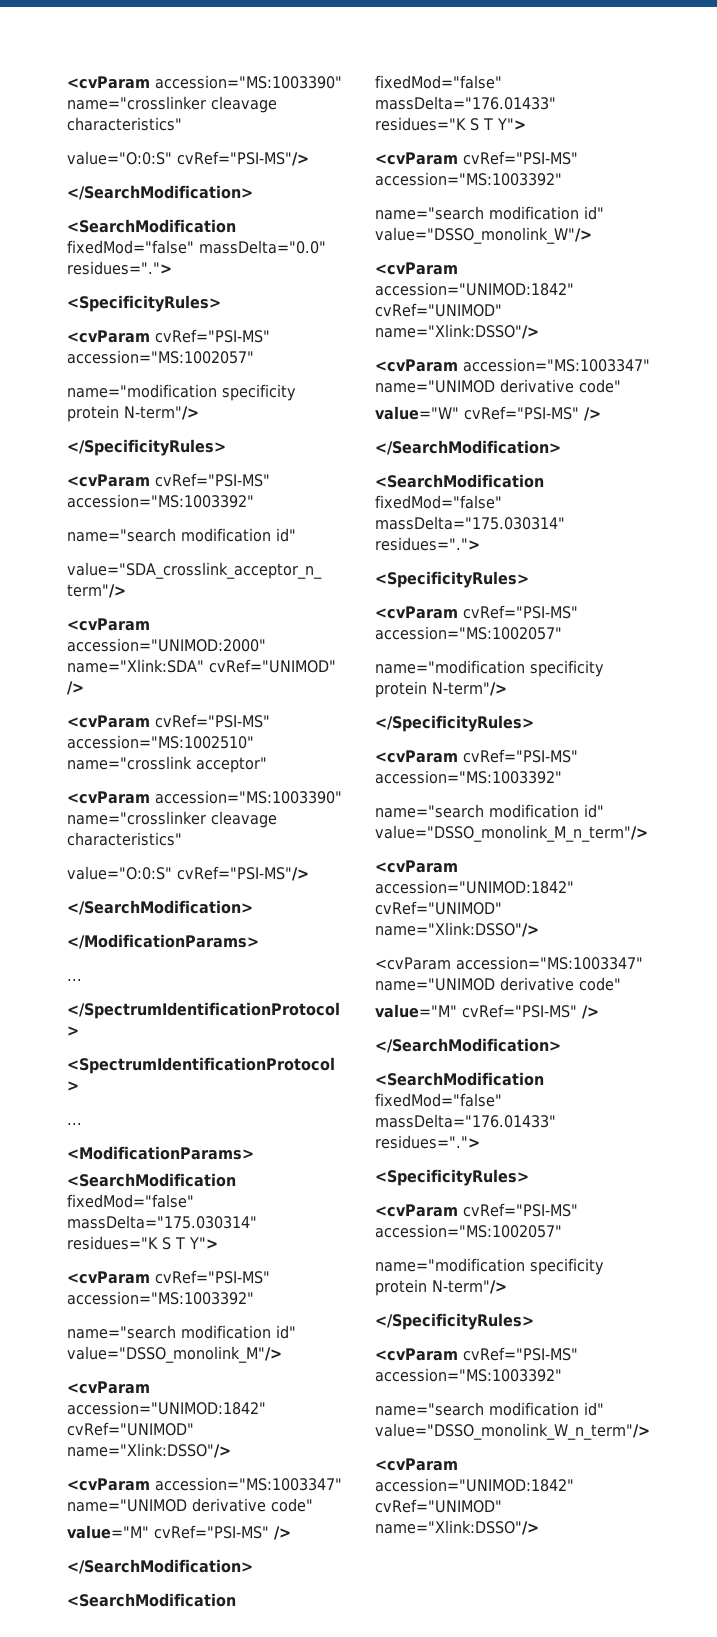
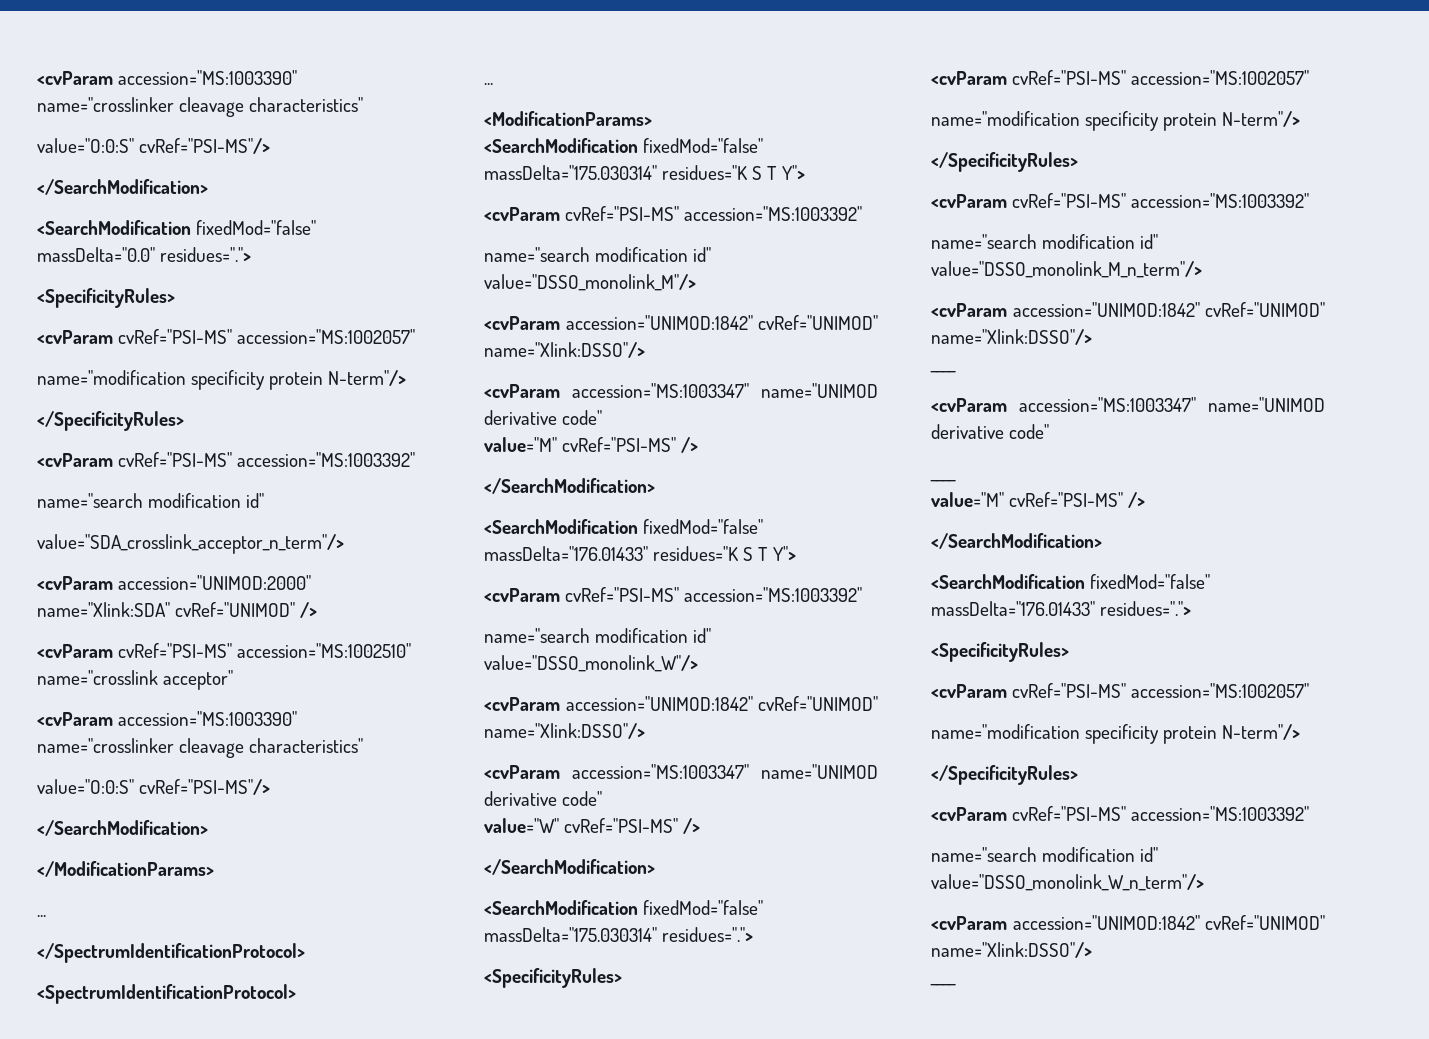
  name="search modification id" value="DSSO_monolink_M_n_term"/>
  <cvParam accession="UNIMOD:1842" cvRef="UNIMOD" name="Xlink:DSSO"/>
+ ____
  <cvParam accession="MS:1003347" name="UNIMOD derivative code"
+ ____
  name="search modification id" value="DSSO_monolink_W_n_term"/>
  <cvParam accession="UNIMOD:1842" cvRef="UNIMOD" name="Xlink:DSSO"/>
+ ____

